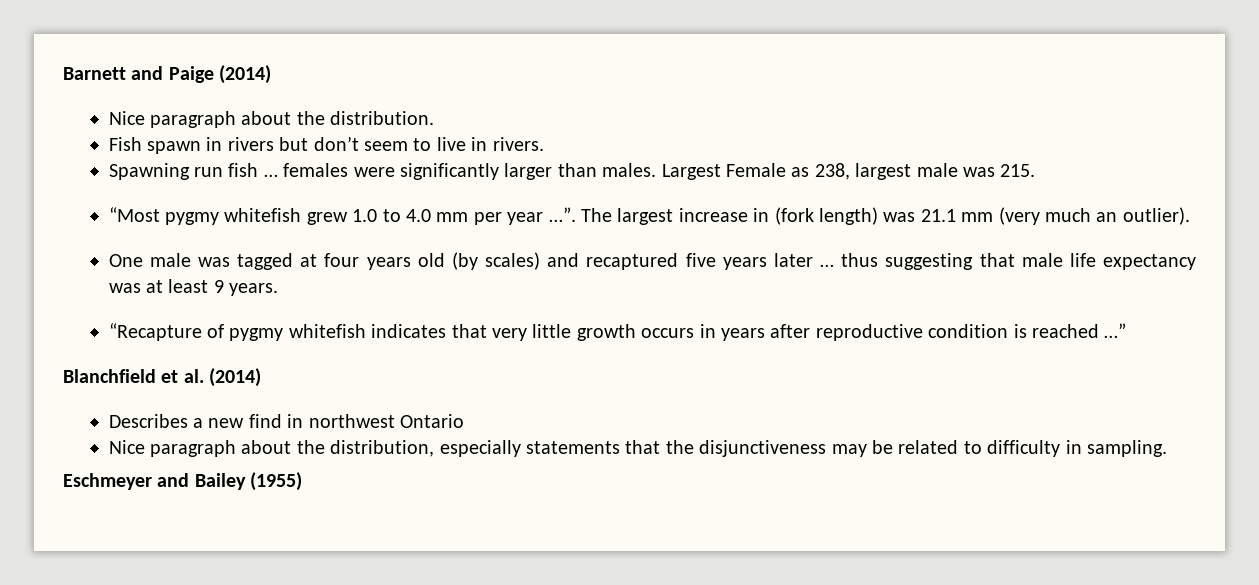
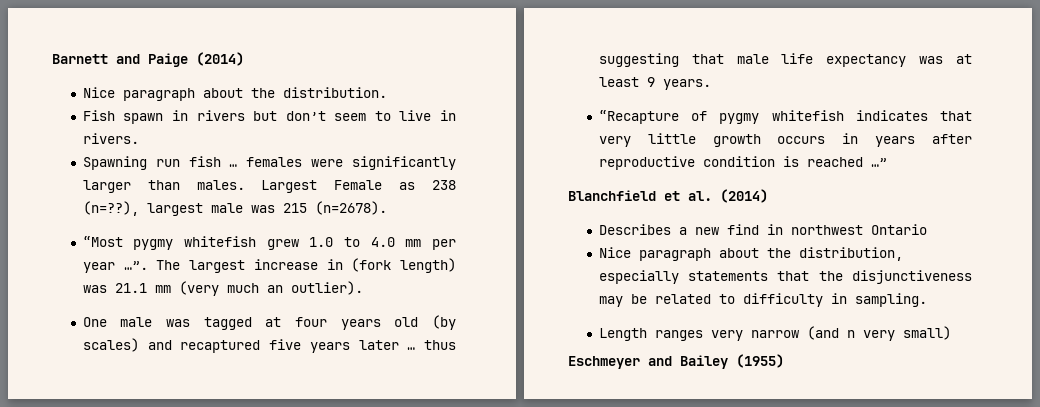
- Largest Female as 238, largest male was 215.
+ Largest Female as 238 (n=??), largest male was 215 (n=2678).
+ Length ranges very narrow (and n very small)

